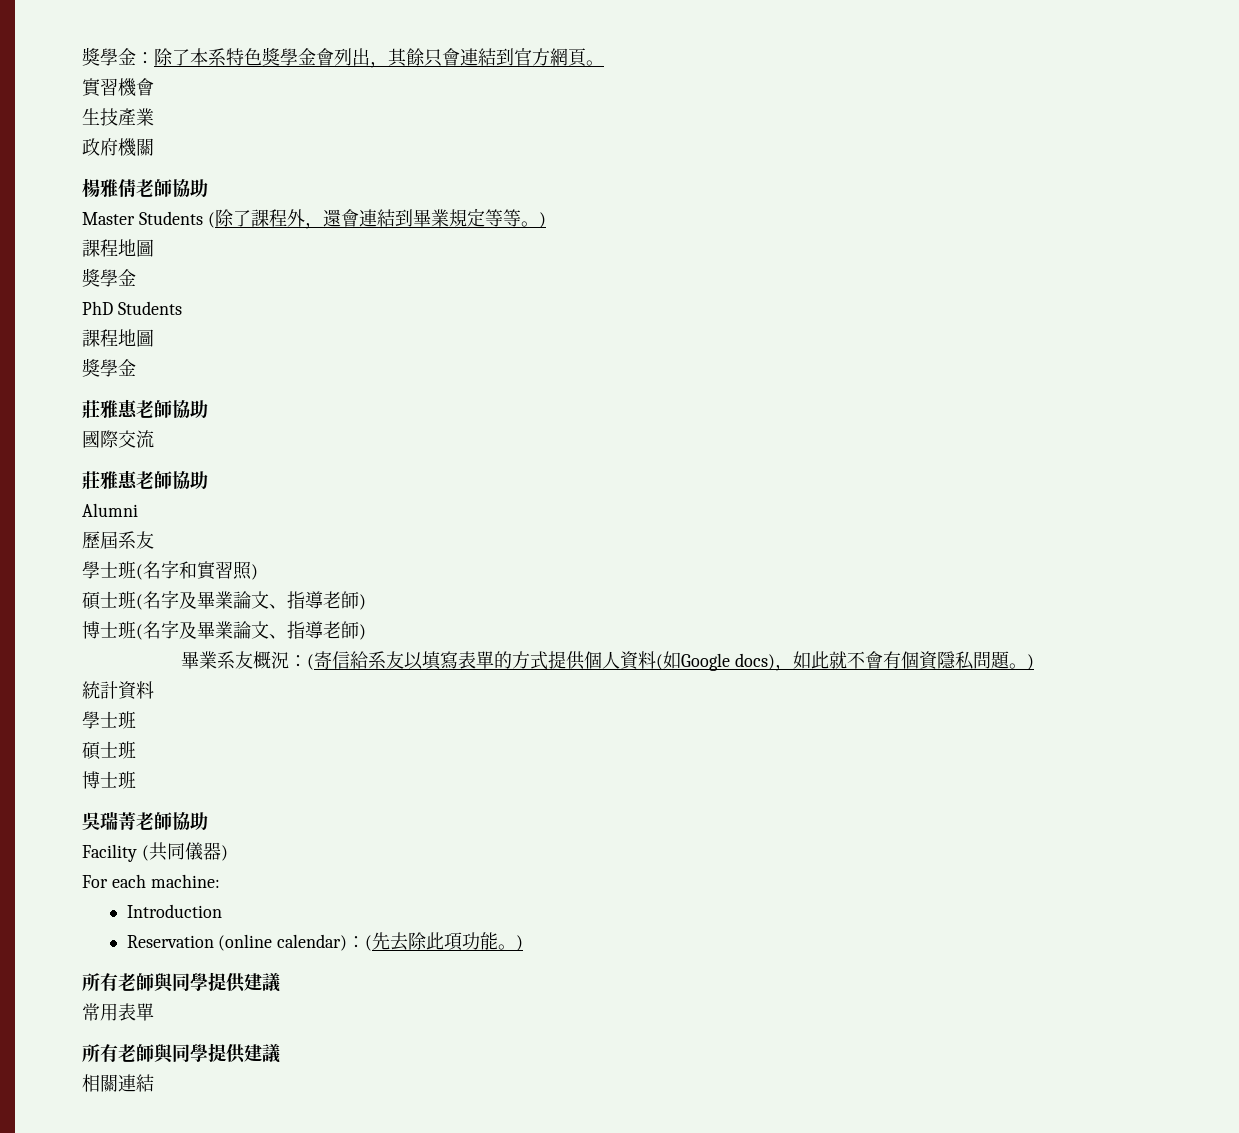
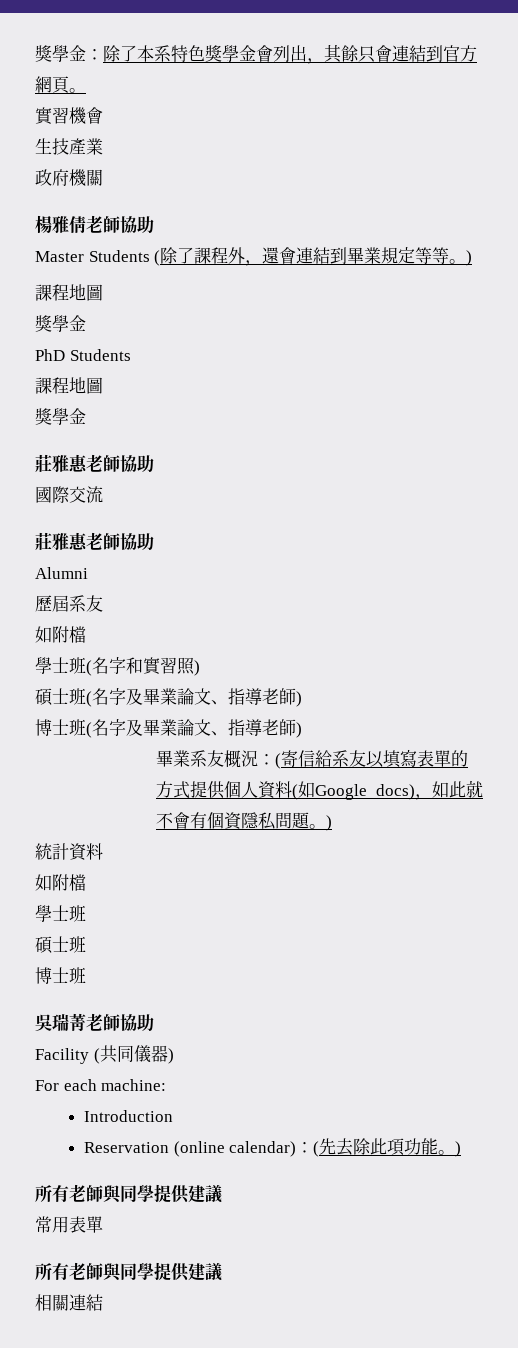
  歷屆系友
+ 如附檔
  統計資料
+ 如附檔

